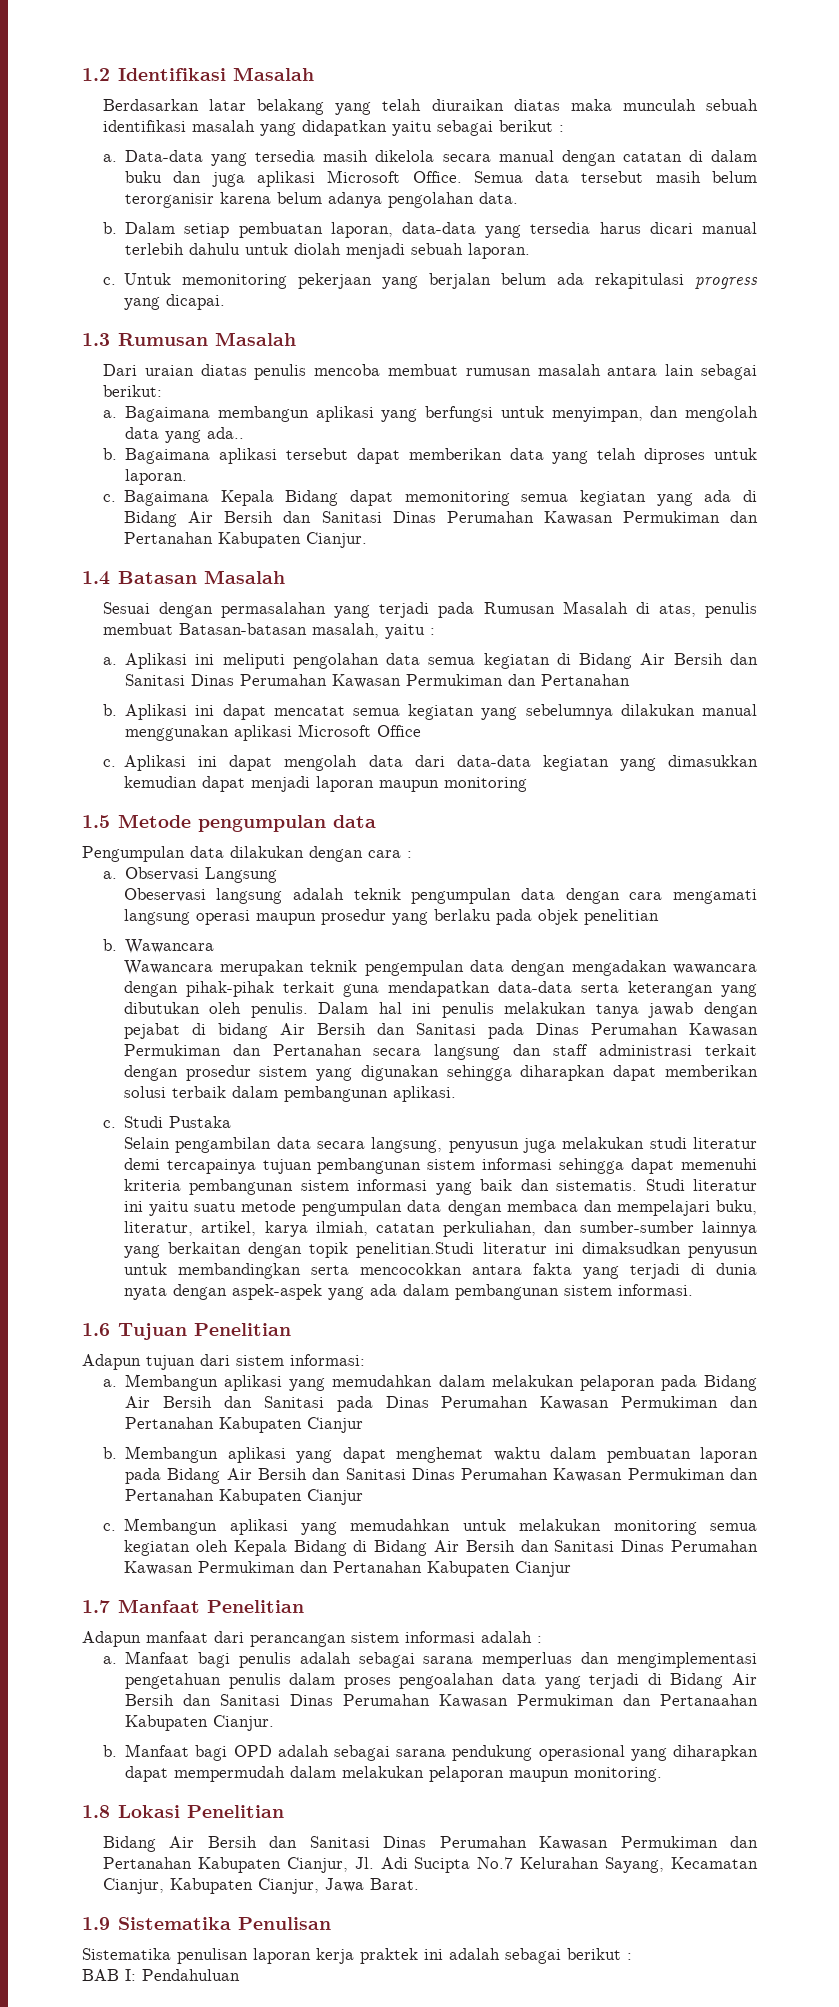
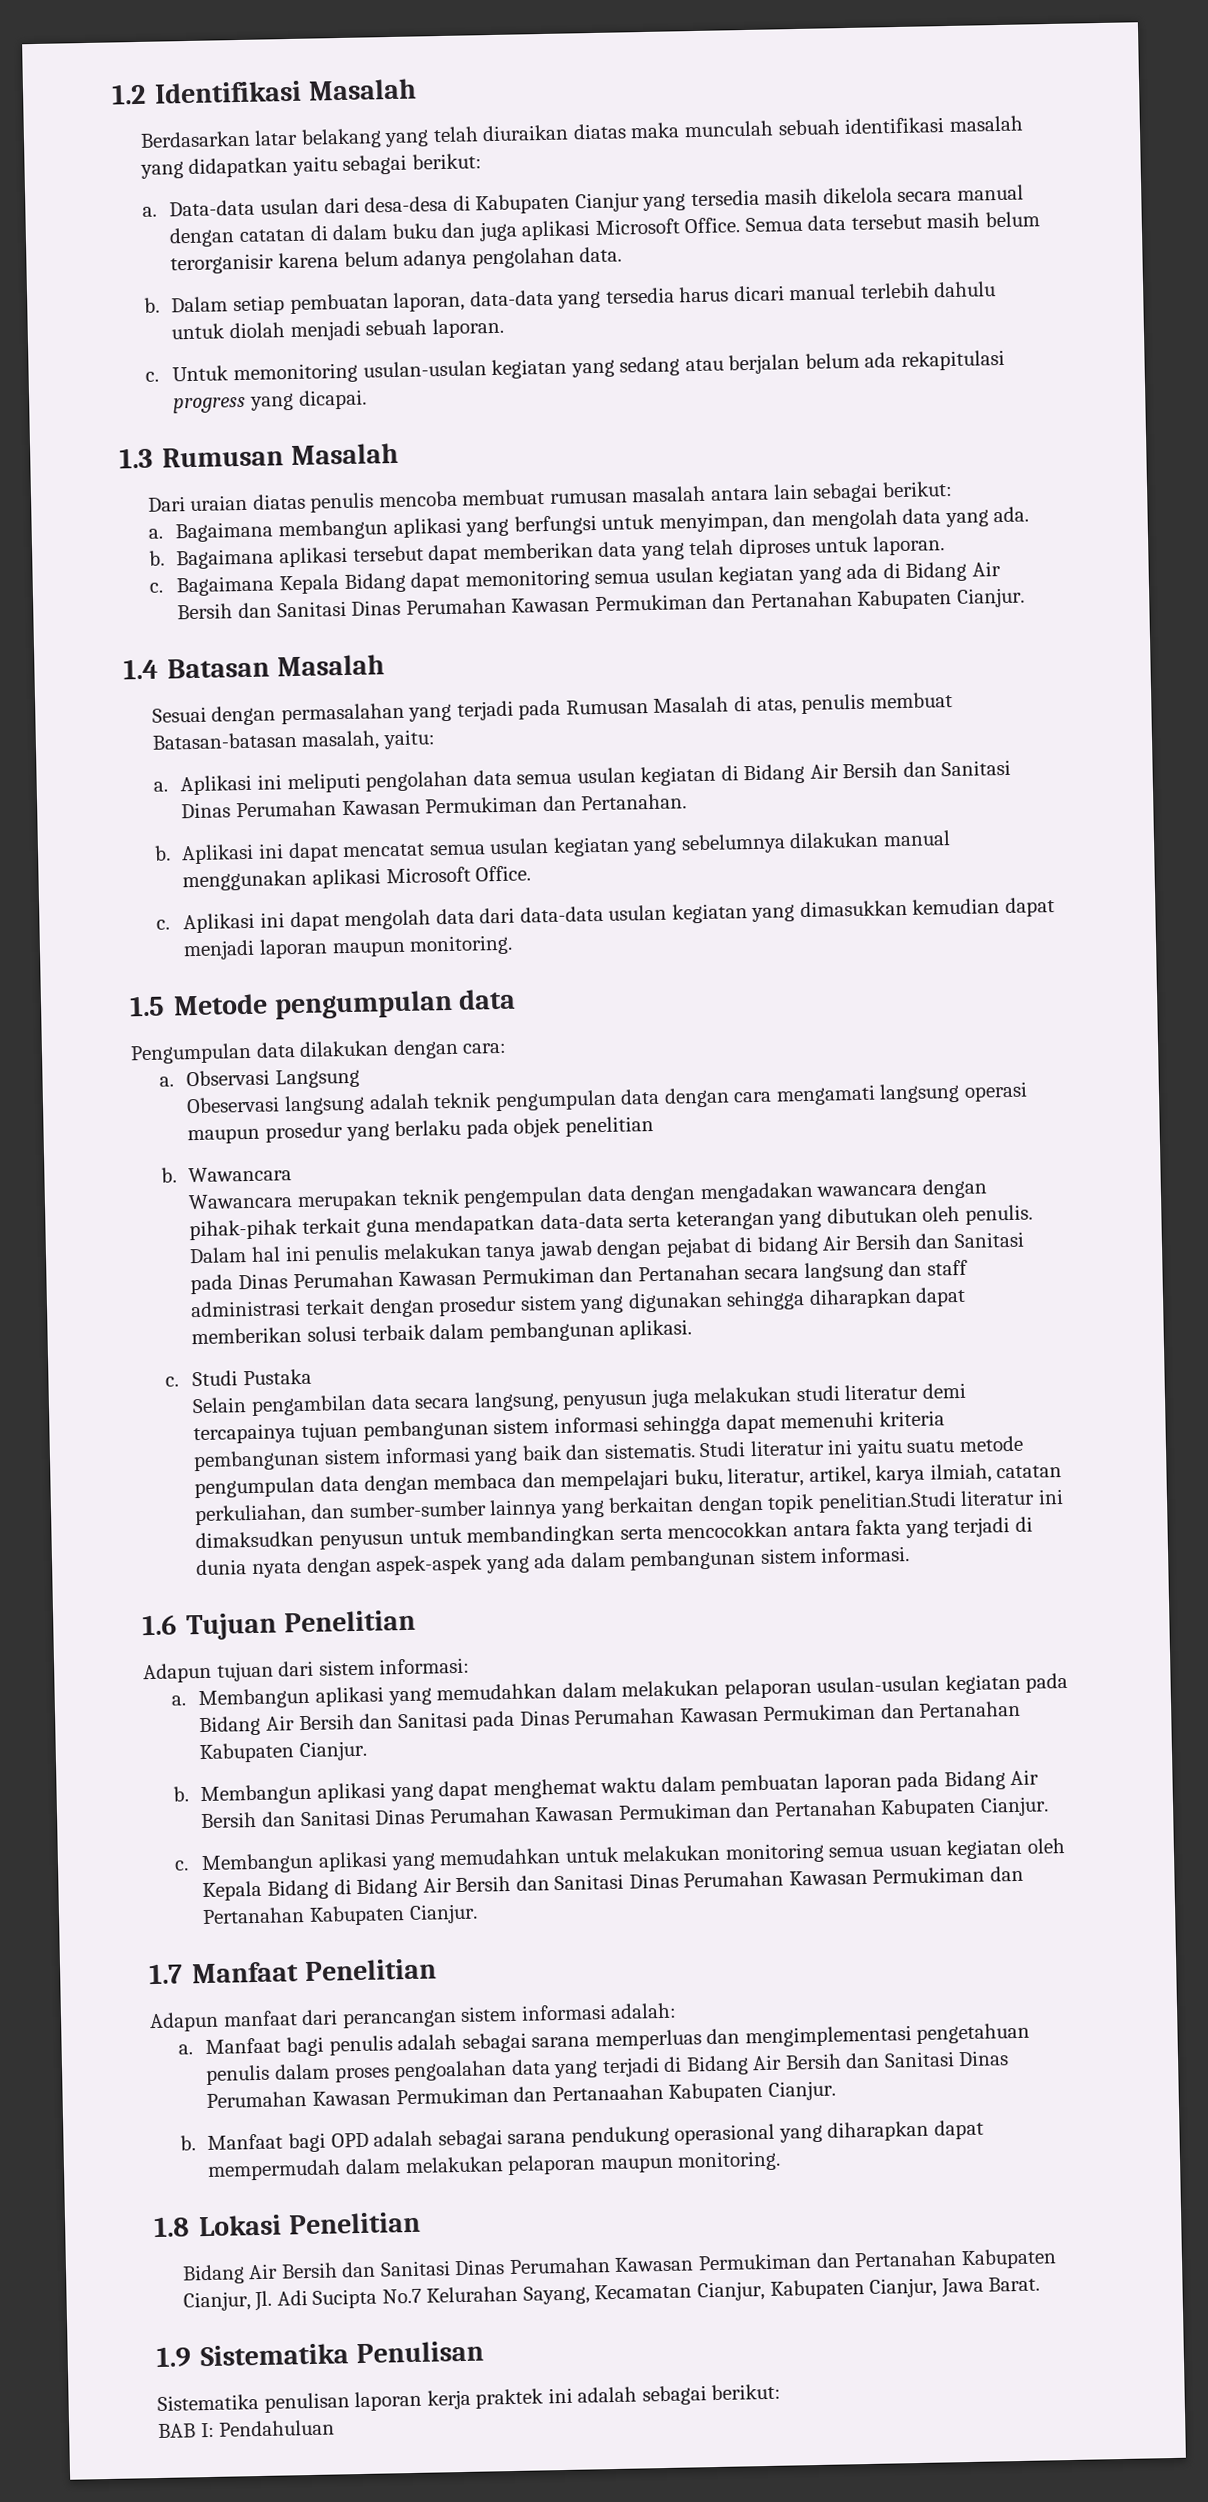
- Berdasarkan latar belakang yang telah diuraikan diatas maka munculah sebuah identifikasi masalah yang didapatkan yaitu sebagai berikut :
+ Berdasarkan latar belakang yang telah diuraikan diatas maka munculah sebuah identifikasi masalah yang didapatkan yaitu sebagai berikut:
- Data-data yang tersedia masih dikelola secara manual dengan catatan di dalam buku dan juga aplikasi Microsoft Office.
+ Data-data usulan dari desa-desa di Kabupaten Cianjur yang tersedia masih dikelola secara manual dengan catatan di dalam buku dan juga aplikasi Microsoft Office.
- Untuk memonitoring pekerjaan yang berjalan belum ada rekapitulasi progress yang dicapai.
+ Untuk memonitoring usulan-usulan kegiatan yang sedang atau berjalan belum ada rekapitulasi progress yang dicapai.
- Bagaimana membangun aplikasi yang berfungsi untuk menyimpan, dan mengolah data yang ada..
+ Bagaimana membangun aplikasi yang berfungsi untuk menyimpan, dan mengolah data yang ada.
- Bagaimana Kepala Bidang dapat memonitoring semua kegiatan yang ada di Bidang Air Bersih dan Sanitasi Dinas Perumahan Kawasan Permukiman dan Pertanahan Kabupaten Cianjur.
+ Bagaimana Kepala Bidang dapat memonitoring semua usulan kegiatan yang ada di Bidang Air Bersih dan Sanitasi Dinas Perumahan Kawasan Permukiman dan Pertanahan Kabupaten Cianjur.
- Sesuai dengan permasalahan yang terjadi pada Rumusan Masalah di atas, penulis membuat Batasan-batasan masalah, yaitu :
+ Sesuai dengan permasalahan yang terjadi pada Rumusan Masalah di atas, penulis membuat Batasan-batasan masalah, yaitu:
- Aplikasi ini meliputi pengolahan data semua kegiatan di Bidang Air Bersih dan Sanitasi Dinas Perumahan Kawasan Permukiman dan Pertanahan
+ Aplikasi ini meliputi pengolahan data semua usulan kegiatan di Bidang Air Bersih dan Sanitasi Dinas Perumahan Kawasan Permukiman dan Pertanahan.
- Aplikasi ini dapat mencatat semua kegiatan yang sebelumnya dilakukan manual menggunakan aplikasi Microsoft Office
+ Aplikasi ini dapat mencatat semua usulan kegiatan yang sebelumnya dilakukan manual menggunakan aplikasi Microsoft Office.
- Aplikasi ini dapat mengolah data dari data-data kegiatan yang dimasukkan kemudian dapat menjadi laporan maupun monitoring
+ Aplikasi ini dapat mengolah data dari data-data usulan kegiatan yang dimasukkan kemudian dapat menjadi laporan maupun monitoring.
- Pengumpulan data dilakukan dengan cara :
+ Pengumpulan data dilakukan dengan cara:
- Membangun aplikasi yang memudahkan dalam melakukan pelaporan pada Bidang Air Bersih dan Sanitasi pada Dinas Perumahan Kawasan Permukiman dan Pertanahan Kabupaten Cianjur
+ Membangun aplikasi yang memudahkan dalam melakukan pelaporan usulan-usulan kegiatan pada Bidang Air Bersih dan Sanitasi pada Dinas Perumahan Kawasan Permukiman dan Pertanahan Kabupaten Cianjur.
- Membangun aplikasi yang dapat menghemat waktu dalam pembuatan laporan pada Bidang Air Bersih dan Sanitasi Dinas Perumahan Kawasan Permukiman dan Pertanahan Kabupaten Cianjur
+ Membangun aplikasi yang dapat menghemat waktu dalam pembuatan laporan pada Bidang Air Bersih dan Sanitasi Dinas Perumahan Kawasan Permukiman dan Pertanahan Kabupaten Cianjur.
- Membangun aplikasi yang memudahkan untuk melakukan monitoring semua kegiatan oleh Kepala Bidang di Bidang Air Bersih dan Sanitasi Dinas Perumahan Kawasan Permukiman dan Pertanahan Kabupaten Cianjur
+ Membangun aplikasi yang memudahkan untuk melakukan monitoring semua usuan kegiatan oleh Kepala Bidang di Bidang Air Bersih dan Sanitasi Dinas Perumahan Kawasan Permukiman dan Pertanahan Kabupaten Cianjur.
- Adapun manfaat dari perancangan sistem informasi adalah :
+ Adapun manfaat dari perancangan sistem informasi adalah:
- Sistematika penulisan laporan kerja praktek ini adalah sebagai berikut :
+ Sistematika penulisan laporan kerja praktek ini adalah sebagai berikut:

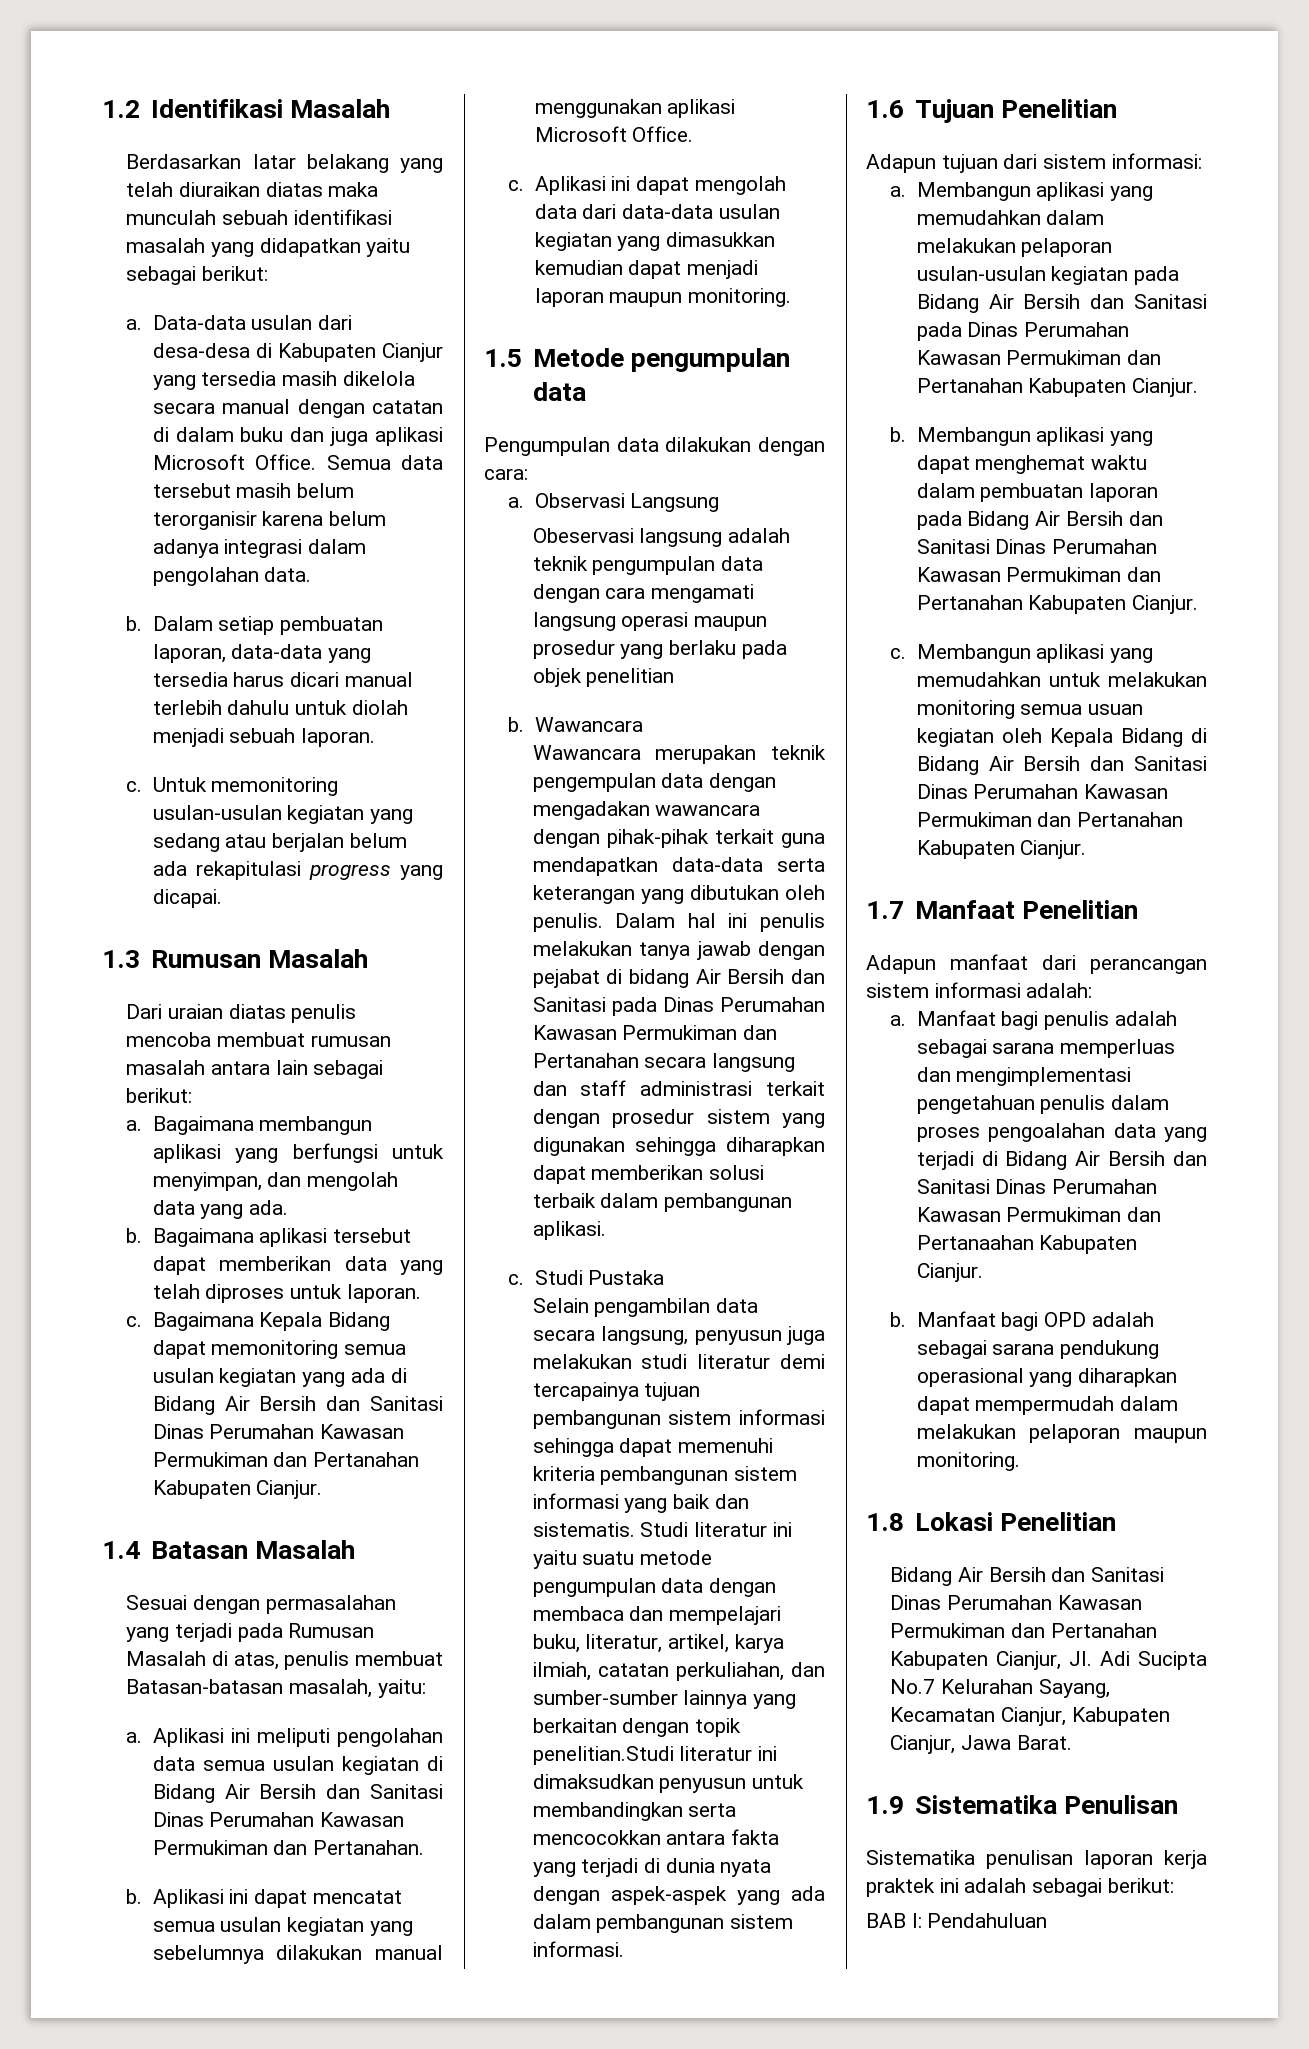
- Semua data tersebut masih belum terorganisir karena belum adanya pengolahan data.
+ Semua data tersebut masih belum terorganisir karena belum adanya integrasi dalam pengolahan data.

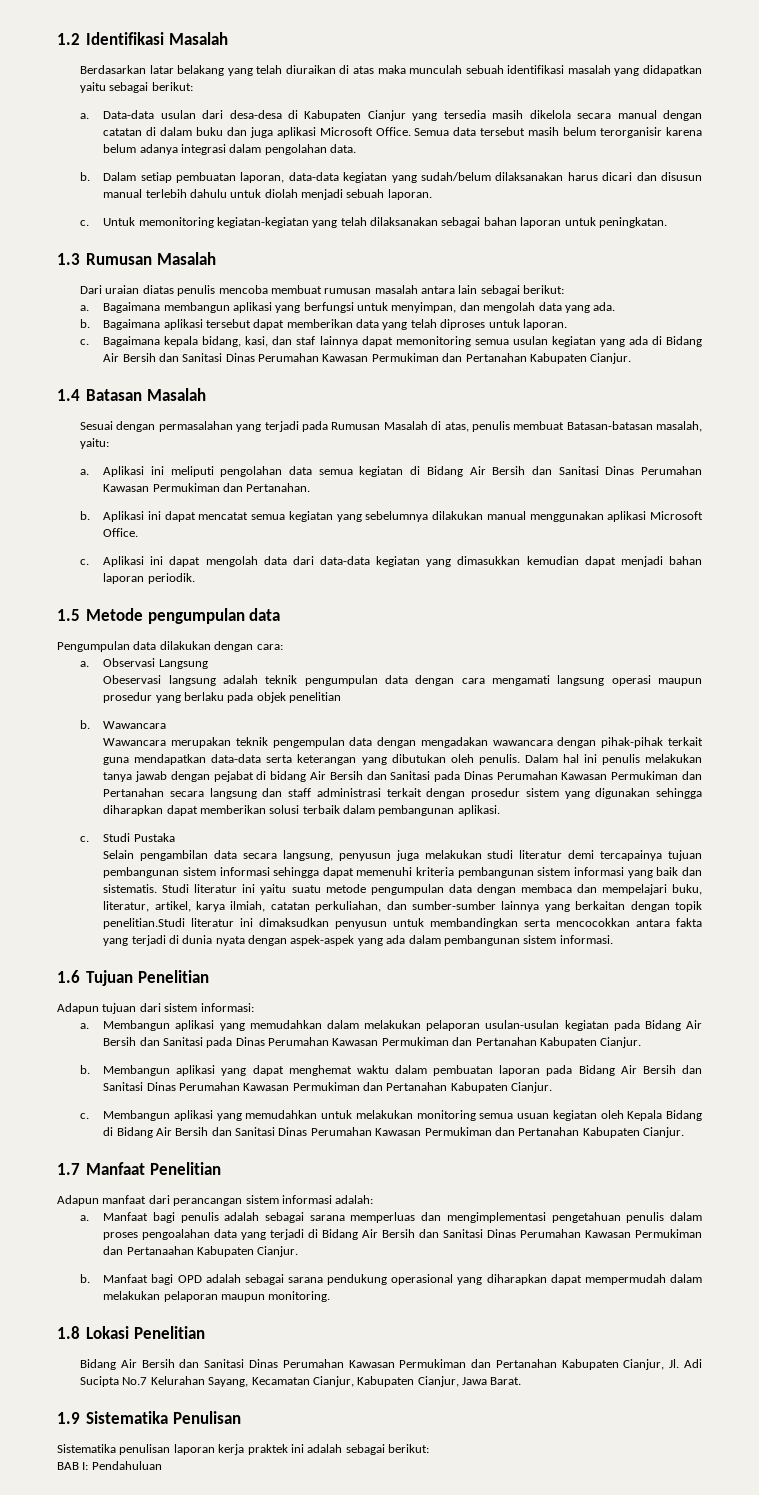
- Berdasarkan latar belakang yang telah diuraikan diatas maka munculah sebuah identifikasi masalah yang didapatkan yaitu sebagai berikut:
+ Berdasarkan latar belakang yang telah diuraikan di atas maka munculah sebuah identifikasi masalah yang didapatkan yaitu sebagai berikut:
- Dalam setiap pembuatan laporan, data-data yang tersedia harus dicari manual terlebih dahulu untuk diolah menjadi sebuah laporan.
+ Dalam setiap pembuatan laporan, data-data kegiatan yang sudah/belum dilaksanakan harus dicari dan disusun manual terlebih dahulu untuk diolah menjadi sebuah laporan.
- Untuk memonitoring usulan-usulan kegiatan yang sedang atau berjalan belum ada rekapitulasi progress yang dicapai.
+ Untuk memonitoring kegiatan-kegiatan yang telah dilaksanakan sebagai bahan laporan untuk peningkatan.
- Bagaimana Kepala Bidang dapat memonitoring semua usulan kegiatan yang ada di Bidang Air Bersih dan Sanitasi Dinas Perumahan Kawasan Permukiman dan Pertanahan Kabupaten Cianjur.
+ Bagaimana kepala bidang, kasi, dan staf lainnya dapat memonitoring semua usulan kegiatan yang ada di Bidang Air Bersih dan Sanitasi Dinas Perumahan Kawasan Permukiman dan Pertanahan Kabupaten Cianjur.
- Aplikasi ini meliputi pengolahan data semua usulan kegiatan di Bidang Air Bersih dan Sanitasi Dinas Perumahan Kawasan Permukiman dan Pertanahan.
+ Aplikasi ini meliputi pengolahan data semua kegiatan di Bidang Air Bersih dan Sanitasi Dinas Perumahan Kawasan Permukiman dan Pertanahan.
- Aplikasi ini dapat mencatat semua usulan kegiatan yang sebelumnya dilakukan manual menggunakan aplikasi Microsoft Office.
+ Aplikasi ini dapat mencatat semua kegiatan yang sebelumnya dilakukan manual menggunakan aplikasi Microsoft Office.
- Aplikasi ini dapat mengolah data dari data-data usulan kegiatan yang dimasukkan kemudian dapat menjadi laporan maupun monitoring.
+ Aplikasi ini dapat mengolah data dari data-data kegiatan yang dimasukkan kemudian dapat menjadi bahan laporan periodik.

